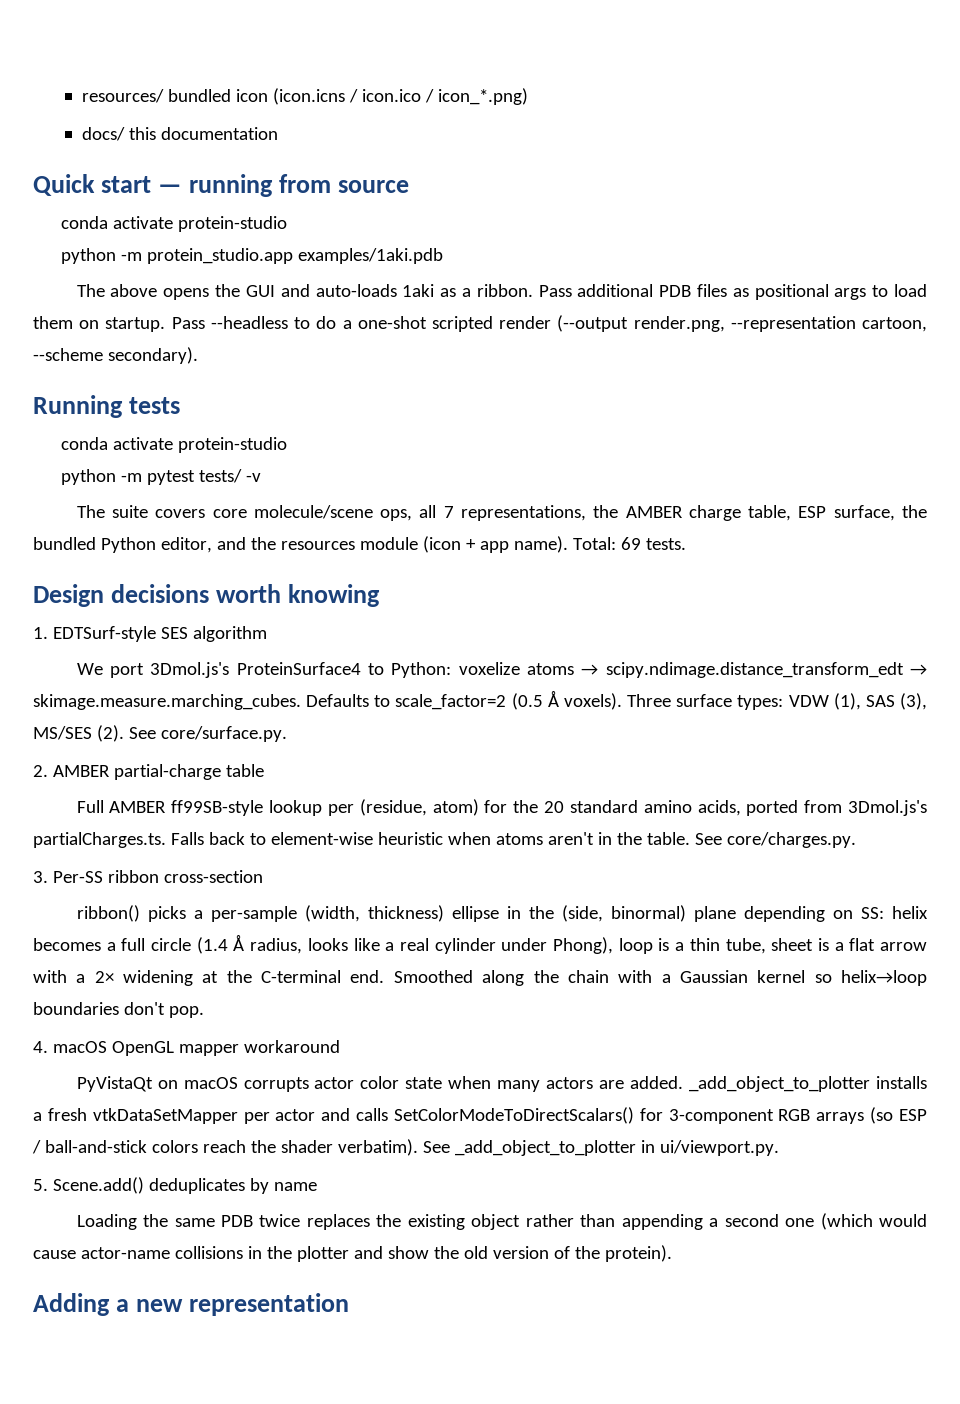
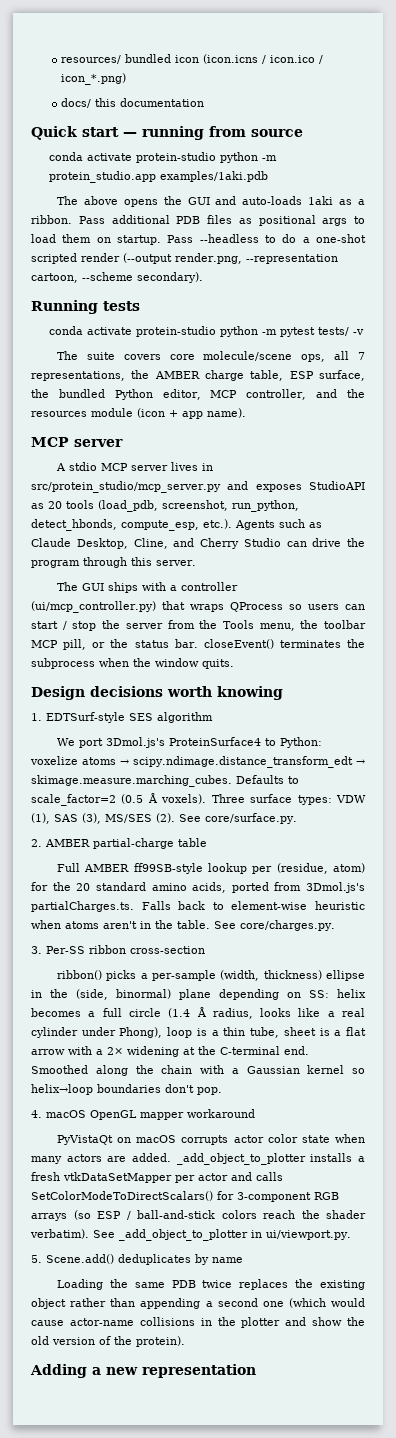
  Quick start — running from source
- conda activate protein-studio
- python -m protein_studio.app examples/1aki.pdb
+ conda activate protein-studio python -m protein_studio.app examples/1aki.pdb
  Running tests
- conda activate protein-studio
- python -m pytest tests/ -v
+ conda activate protein-studio python -m pytest tests/ -v
- The suite covers core molecule/scene ops, all 7 representations, the AMBER charge table, ESP surface, the bundled Python editor, and the resources module (icon + app name). Total: 69 tests.
+ The suite covers core molecule/scene ops, all 7 representations, the AMBER charge table, ESP surface, the bundled Python editor, MCP controller, and the resources module (icon + app name).
+ MCP server
+ A stdio MCP server lives in src/protein_studio/mcp_server.py and exposes StudioAPI as 20 tools (load_pdb, screenshot, run_python, detect_hbonds, compute_esp, etc.). Agents such as Claude Desktop, Cline, and Cherry Studio can drive the program through this server.
+ The GUI ships with a controller (ui/mcp_controller.py) that wraps QProcess so users can start / stop the server from the Tools menu, the toolbar MCP pill, or the status bar. closeEvent() terminates the subprocess when the window quits.

